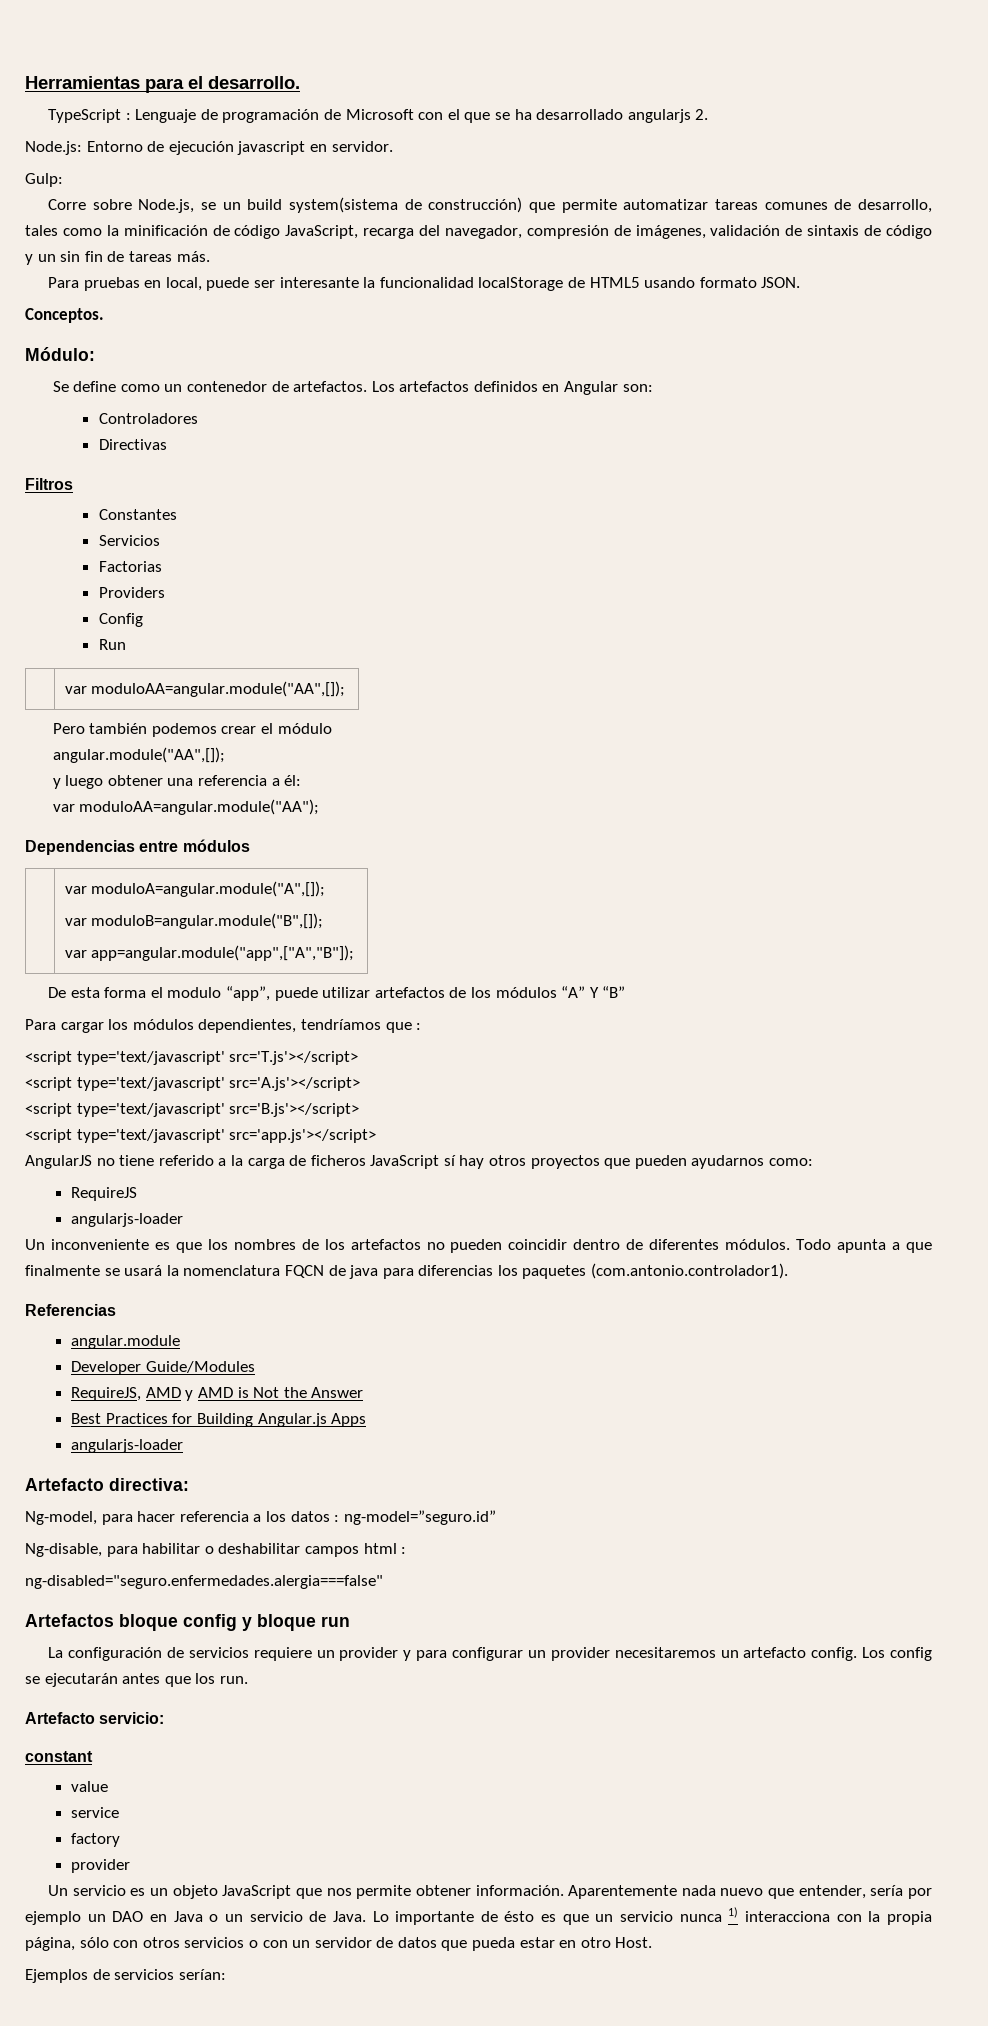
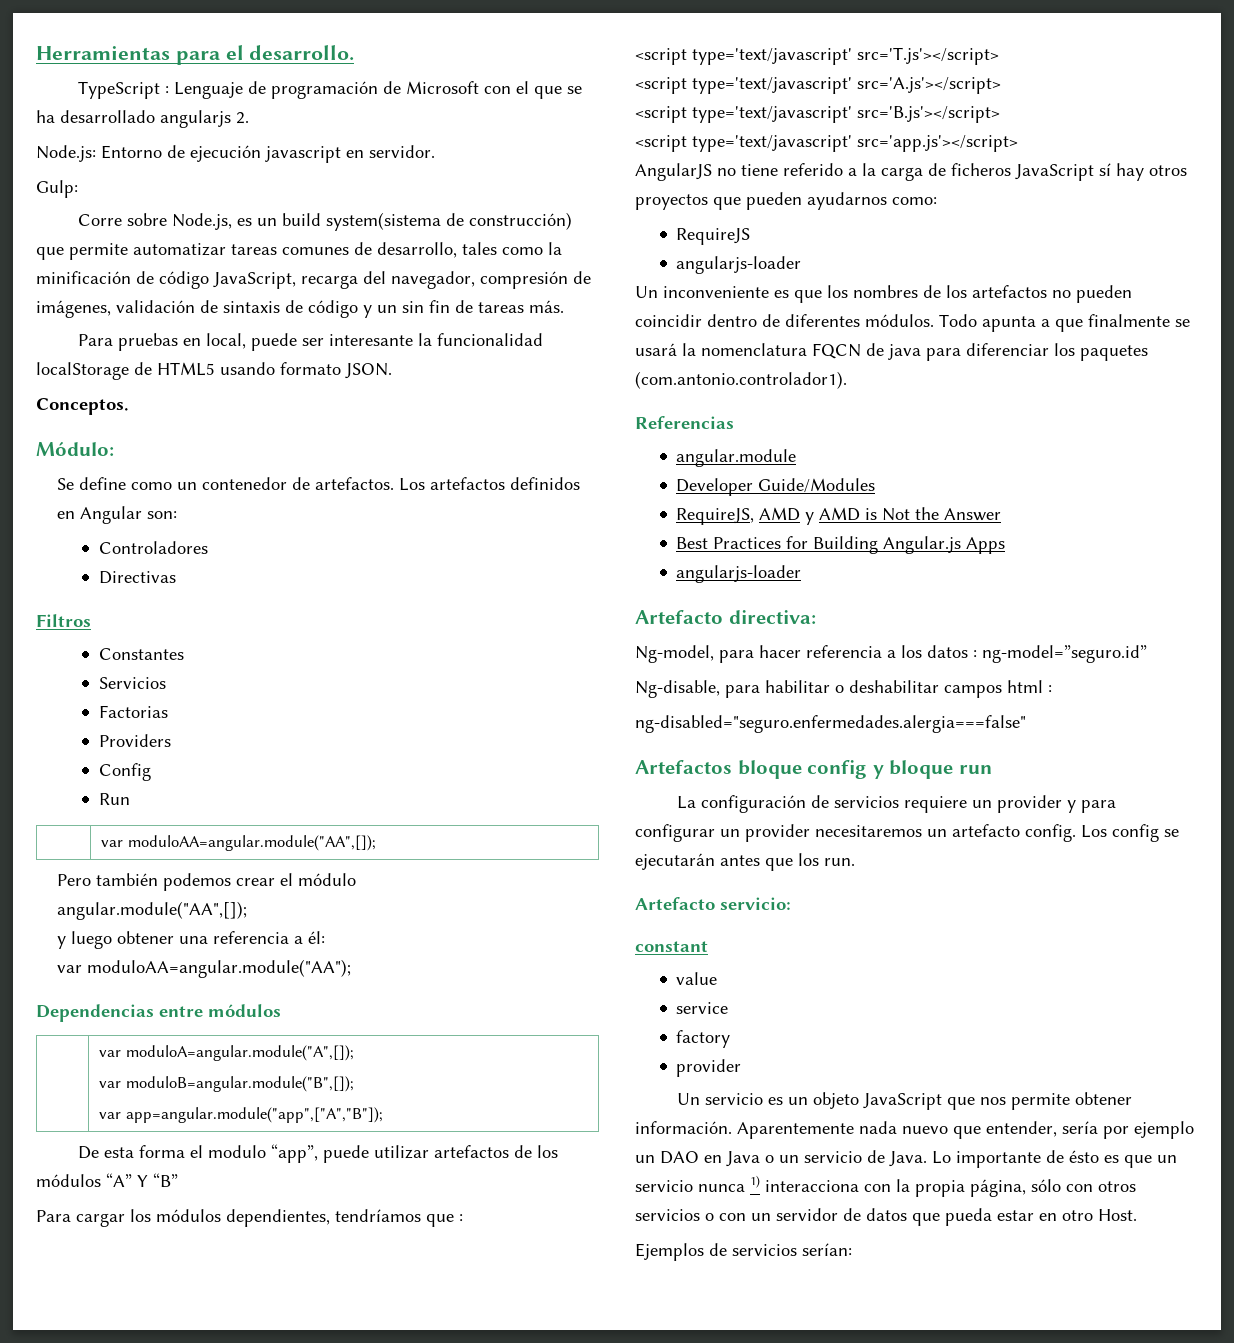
- Corre sobre Node.js, se un build system(sistema de construcción) que permite automatizar tareas comunes de desarrollo, tales como la minificación de código JavaScript, recarga del navegador, compresión de imágenes, validación de sintaxis de código y un sin fin de tareas más.
+ Corre sobre Node.js, es un build system(sistema de construcción) que permite automatizar tareas comunes de desarrollo, tales como la minificación de código JavaScript, recarga del navegador, compresión de imágenes, validación de sintaxis de código y un sin fin de tareas más.
- Todo apunta a que finalmente se usará la nomenclatura FQCN de java para diferencias los paquetes (com.antonio.controlador1).
+ Todo apunta a que finalmente se usará la nomenclatura FQCN de java para diferenciar los paquetes (com.antonio.controlador1).

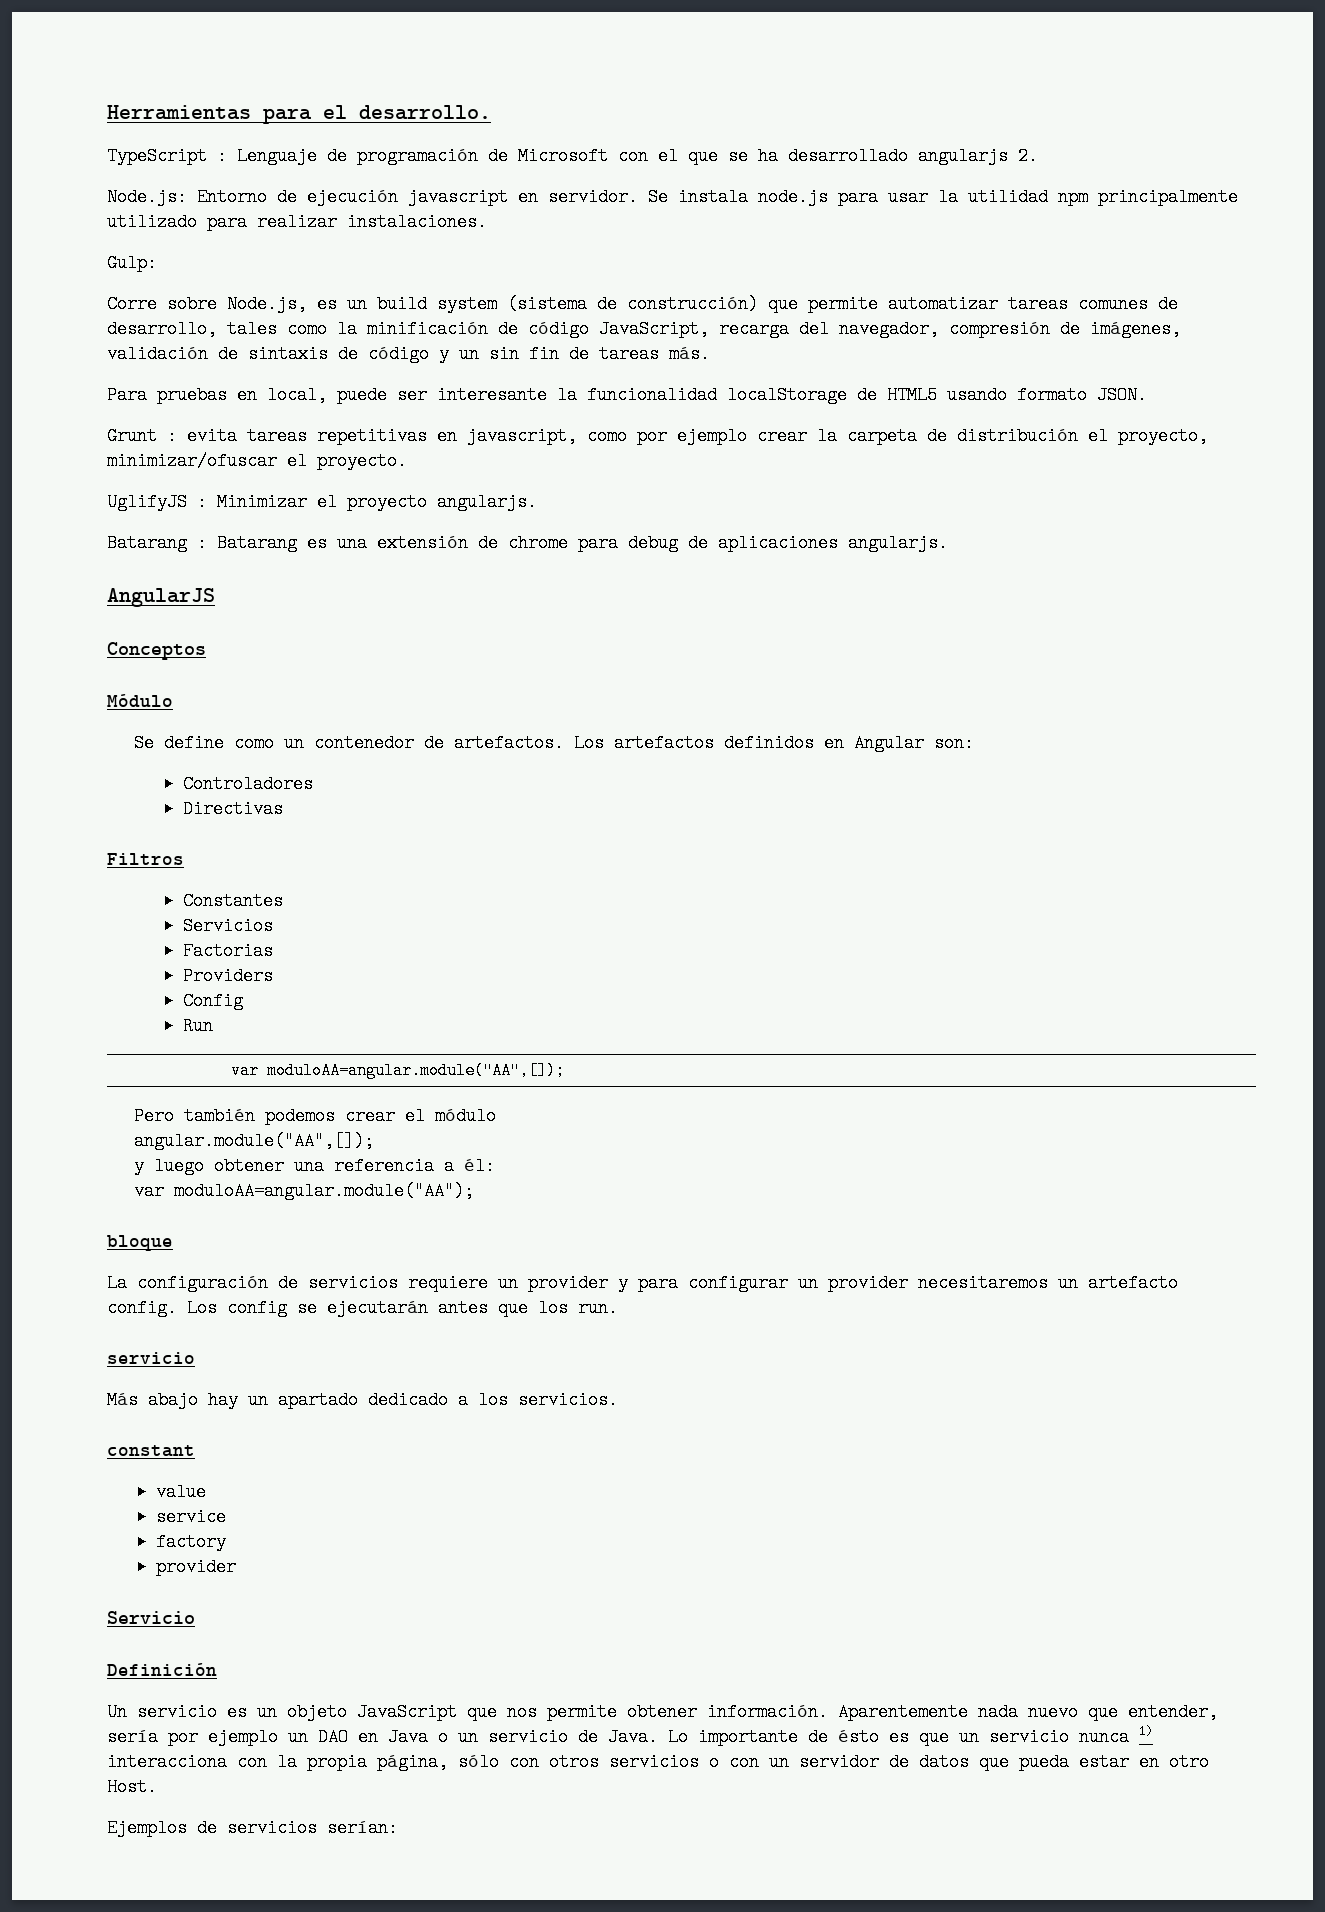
+ Se instala node.js para usar la utilidad npm principalmente utilizado para realizar instalaciones.
- Corre sobre Node.js, es un build system(sistema de construcción) que permite automatizar tareas comunes de desarrollo, tales como la minificación de código JavaScript, recarga del navegador, compresión de imágenes, validación de sintaxis de código y un sin fin de tareas más.
+ Corre sobre Node.js, es un build system (sistema de construcción) que permite automatizar tareas comunes de desarrollo, tales como la minificación de código JavaScript, recarga del navegador, compresión de imágenes, validación de sintaxis de código y un sin fin de tareas más.
- Conceptos.
- Módulo:
+ Grunt : evita tareas repetitivas en javascript, como por ejemplo crear la carpeta de distribución el proyecto, minimizar/ofuscar el proyecto.
+ UglifyJS : Minimizar el proyecto angularjs.
+ Batarang : Batarang es una extensión de chrome para debug de aplicaciones angularjs.
+ AngularJS
+ Conceptos
+ Módulo
- Dependencias entre módulos
- | var moduloA=angular.module("A",[]);
- var moduloB=angular.module("B",[]);
- var app=angular.module("app",["A","B"]);
- De esta forma el modulo “app”, puede utilizar artefactos de los módulos “A” Y “B”
- Para cargar los módulos dependientes, tendríamos que :
- <script type='text/javascript' src='T.js'></script>
- <script type='text/javascript' src='A.js'></script>
- <script type='text/javascript' src='B.js'></script>
- <script type='text/javascript' src='app.js'></script>
- AngularJS no tiene referido a la carga de ficheros JavaScript sí hay otros proyectos que pueden ayudarnos como:
- RequireJS
- angularjs-loader
- Un inconveniente es que los nombres de los artefactos no pueden coincidir dentro de diferentes módulos. Todo apunta a que finalmente se usará la nomenclatura FQCN de java para diferenciar los paquetes (com.antonio.controlador1).
- Referencias
- angular.module
- Developer Guide/Modules
- RequireJS, AMD y AMD is Not the Answer
- Best Practices for Building Angular.js Apps
- angularjs-loader
- Artefacto directiva:
- Ng-model, para hacer referencia a los datos : ng-model=”seguro.id”
- Ng-disable, para habilitar o deshabilitar campos html :
- ng-disabled="seguro.enfermedades.alergia===false"
- Artefactos bloque config y bloque run
+ bloque
  Los config se ejecutarán antes que los run.
- Artefacto servicio:
+ servicio
+ Más abajo hay un apartado dedicado a los servicios.
+ Servicio
+ Definición

